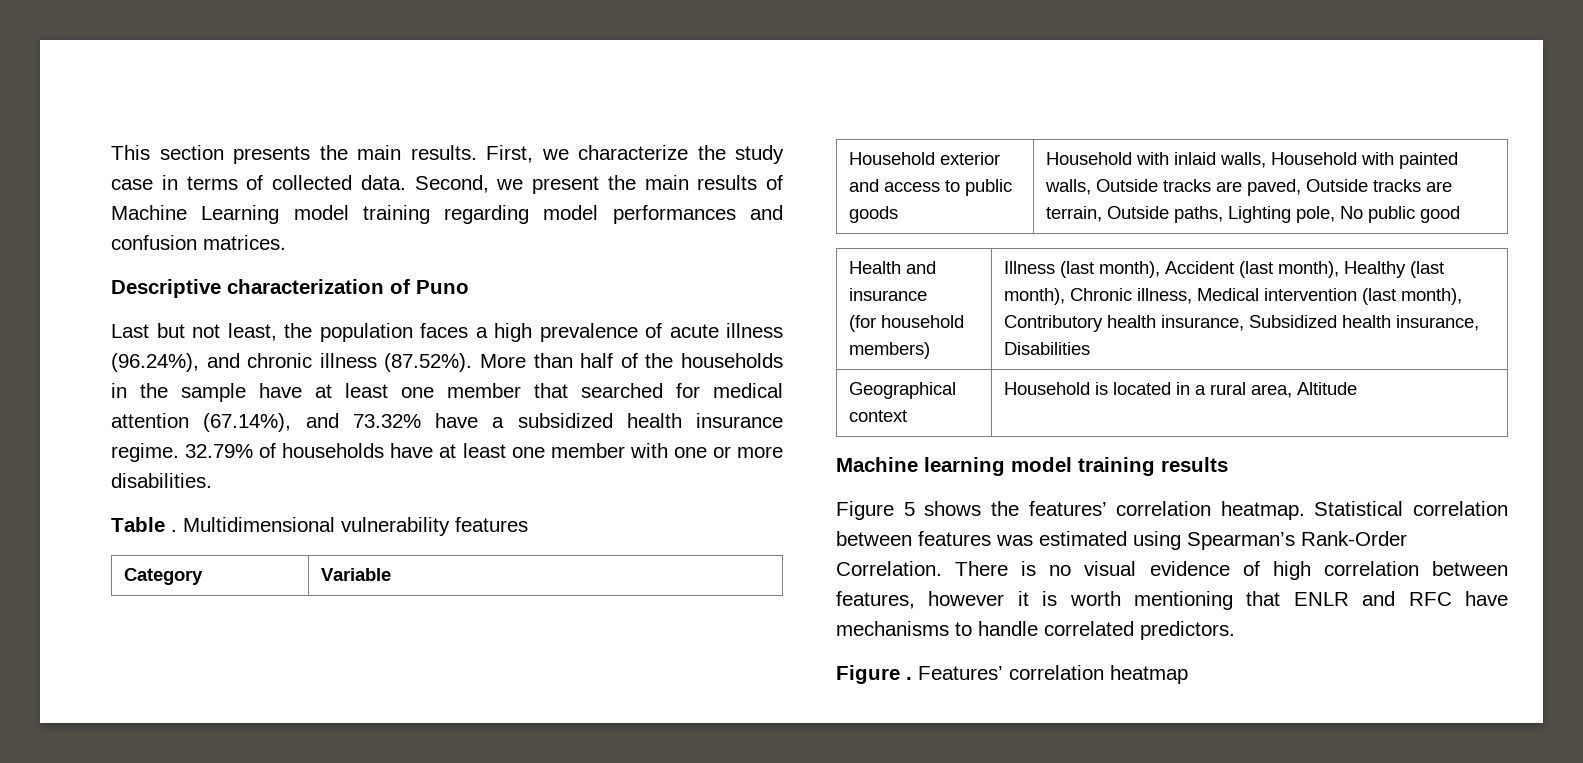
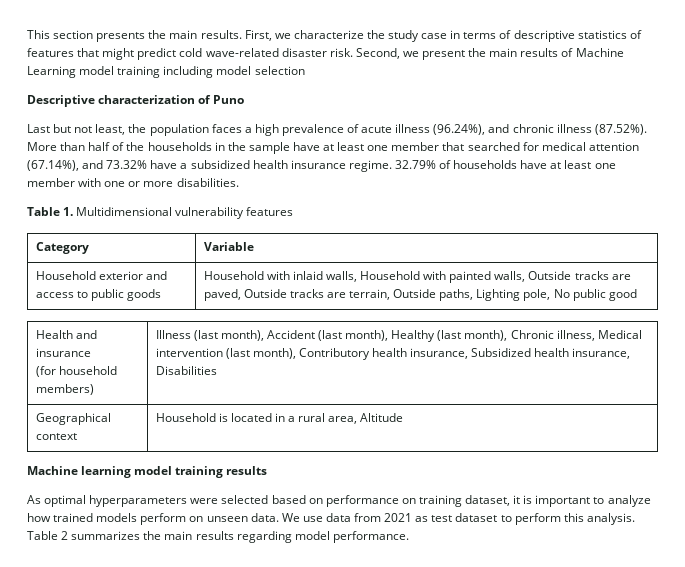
- First, we characterize the study case in terms of collected data.
+ First, we characterize the study case in terms of descriptive statistics of features that might predict cold wave-related disaster risk.
- Second, we present the main results of Machine Learning model training regarding model performances and confusion matrices.
+ Second, we present the main results of Machine Learning model training including model selection
- Table . Multidimensional vulnerability features
+ Table 1. Multidimensional vulnerability features
- Figure 5 shows the features’ correlation heatmap. Statistical correlation between features was estimated using Spearman’s Rank-Order Correlation. There is no visual evidence of high correlation between features, however it is worth mentioning that ENLR and RFC have mechanisms to handle correlated predictors.
- Figure . Features’ correlation heatmap
+ As optimal hyperparameters were selected based on performance on training dataset, it is important to analyze how trained models perform on unseen data. We use data from 2021 as test dataset to perform this analysis. Table 2 summarizes the main results regarding model performance.

